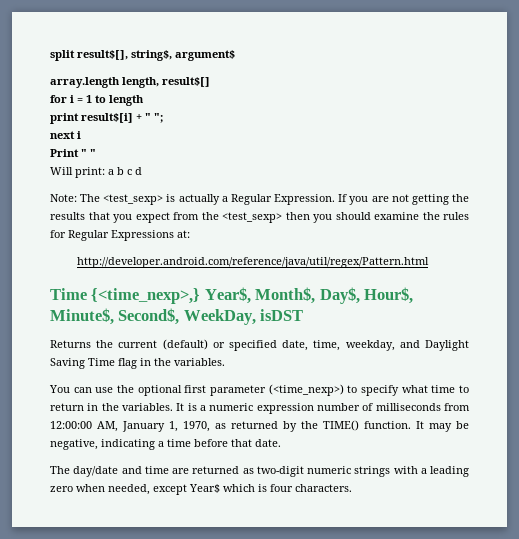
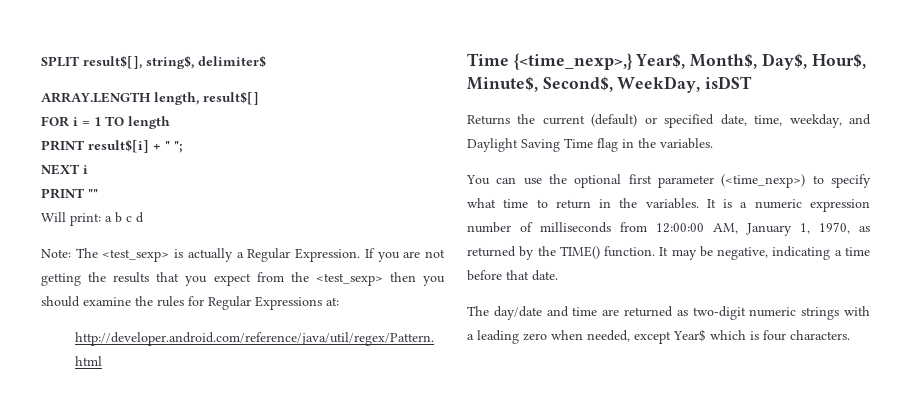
- split result$[], string$, argument$
- array.length length, result$[]
+ SPLIT result$[], string$, delimiter$
+ ARRAY.LENGTH length, result$[]
- for i = 1 to length
+ FOR i = 1 TO length
- print result$[i] + " ";
+ PRINT result$[i] + " ";
- next i
+ NEXT i
- Print " "
+ PRINT ""

